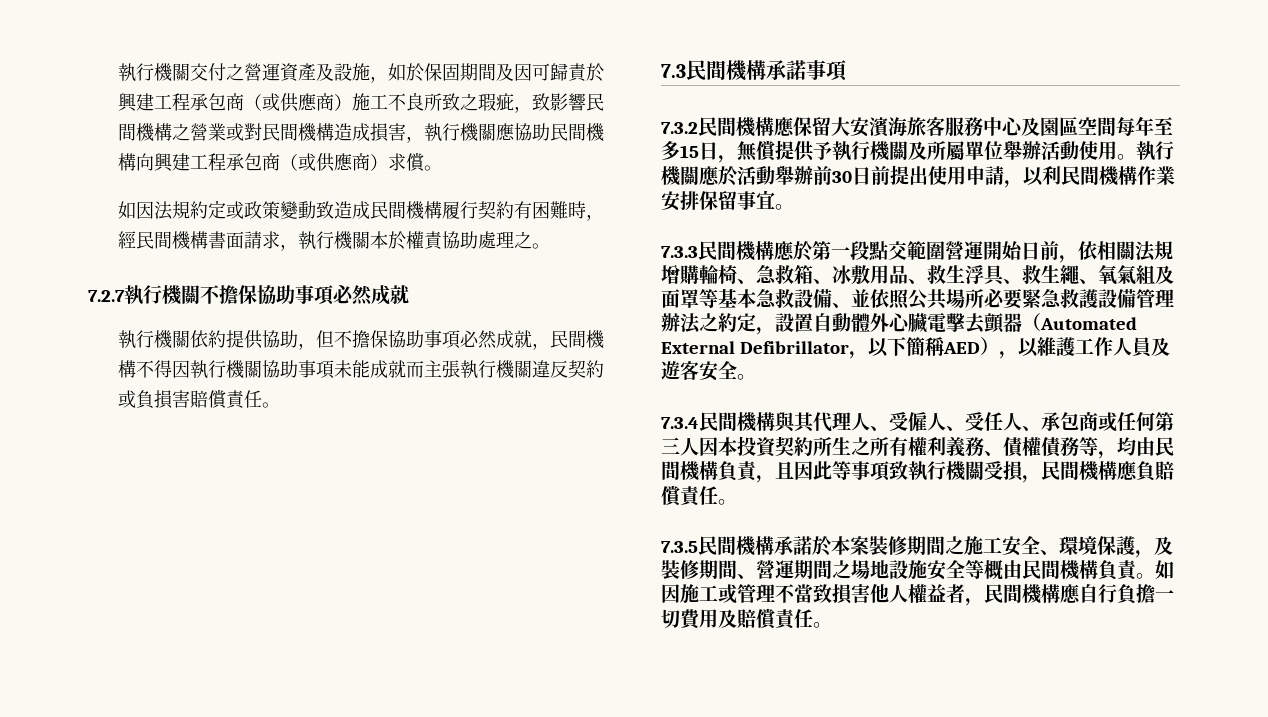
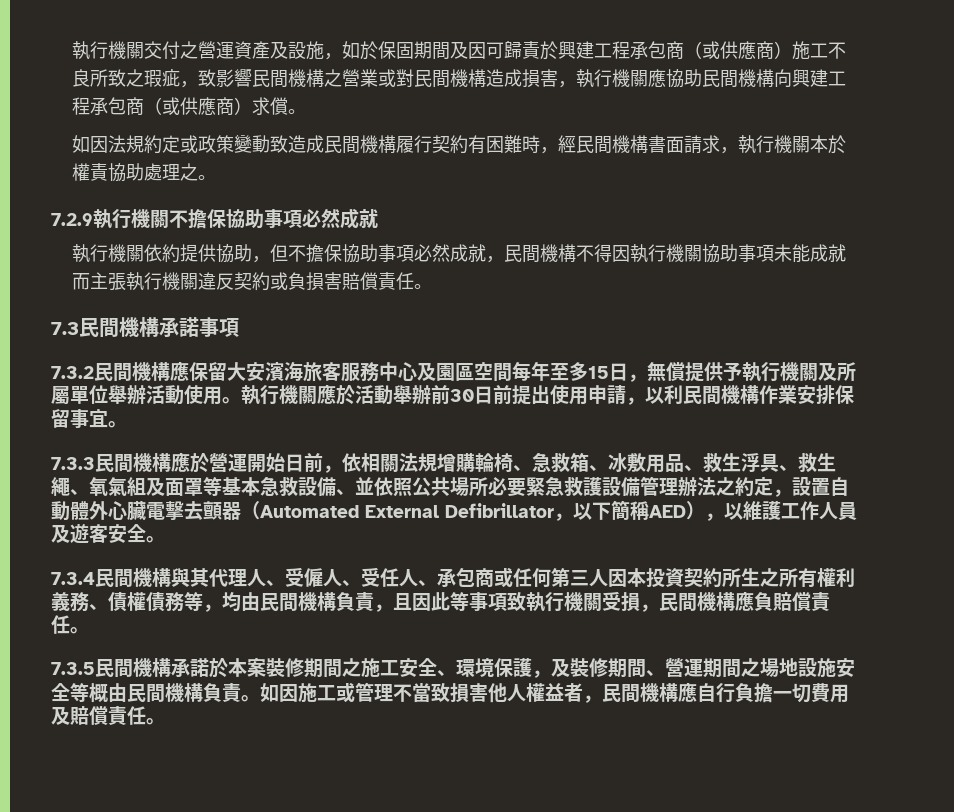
- 7.2.7執行機關不擔保協助事項必然成就
+ 7.2.9執行機關不擔保協助事項必然成就
- 7.3.3民間機構應於第一段點交範圍營運開始日前，依相關法規增購輪椅、急救箱、冰敷用品、救生浮具、救生繩、氧氣組及面罩等基本急救設備、並依照公共場所必要緊急救護設備管理辦法之約定，設置自動體外心臟電擊去顫器（Automated External Defibrillator，以下簡稱AED），以維護工作人員及遊客安全。
+ 7.3.3民間機構應於營運開始日前，依相關法規增購輪椅、急救箱、冰敷用品、救生浮具、救生繩、氧氣組及面罩等基本急救設備、並依照公共場所必要緊急救護設備管理辦法之約定，設置自動體外心臟電擊去顫器（Automated External Defibrillator，以下簡稱AED），以維護工作人員及遊客安全。

